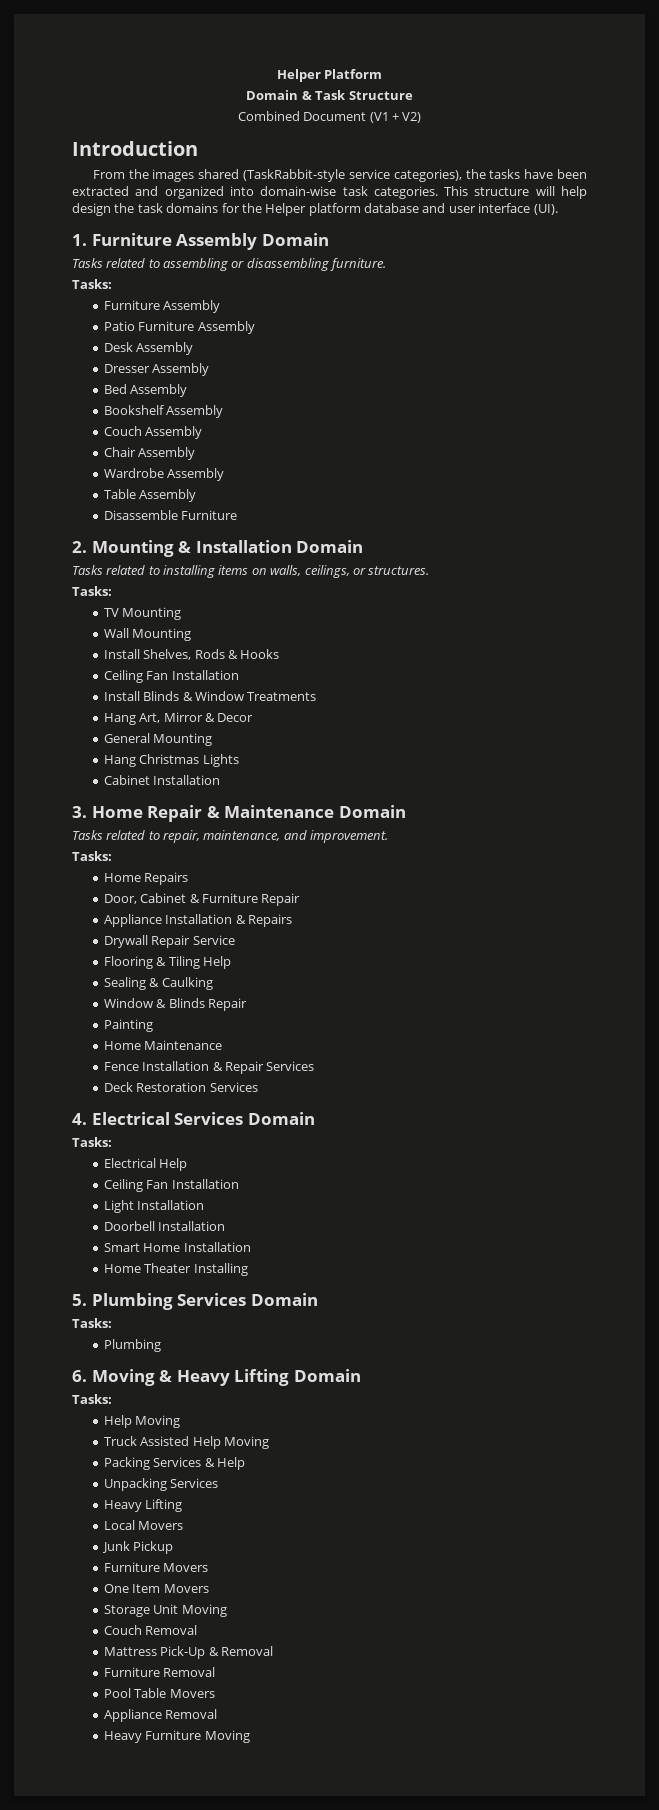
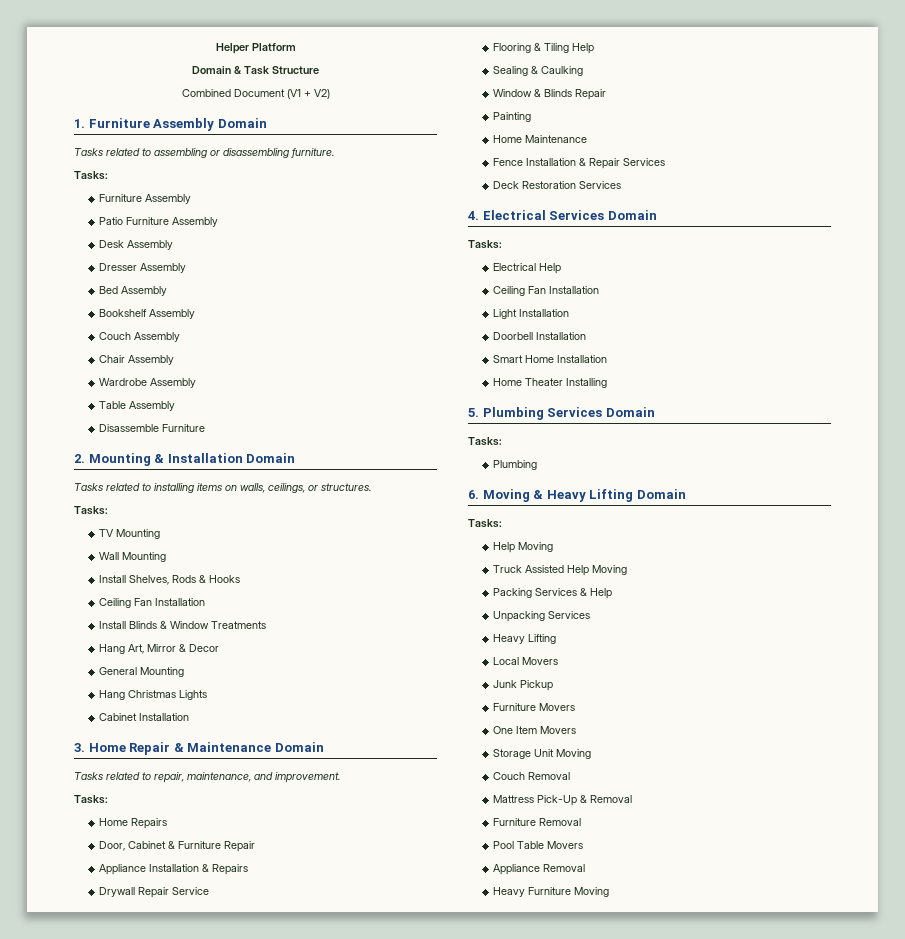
- Introduction
- From the images shared (TaskRabbit-style service categories), the tasks have been extracted and organized into domain-wise task categories. This structure will help design the task domains for the Helper platform database and user interface (UI).

